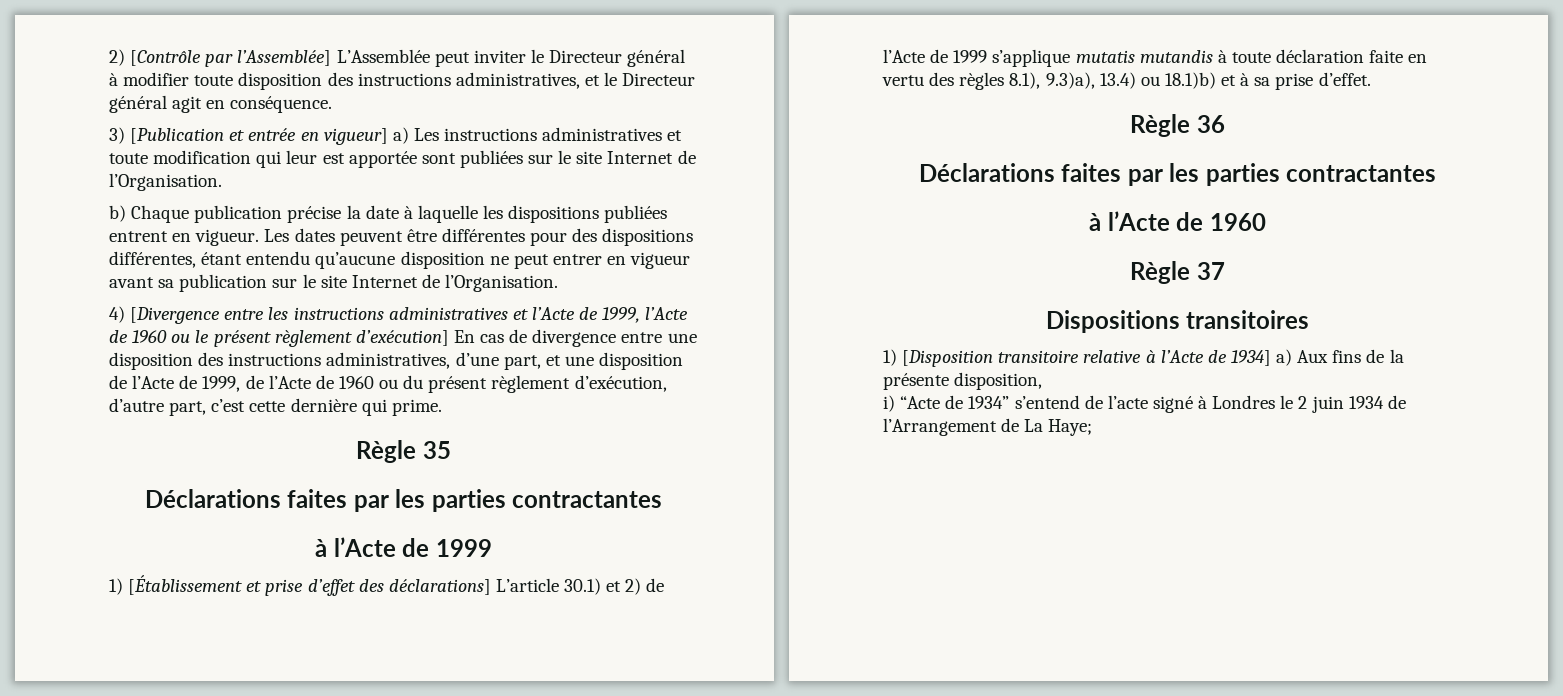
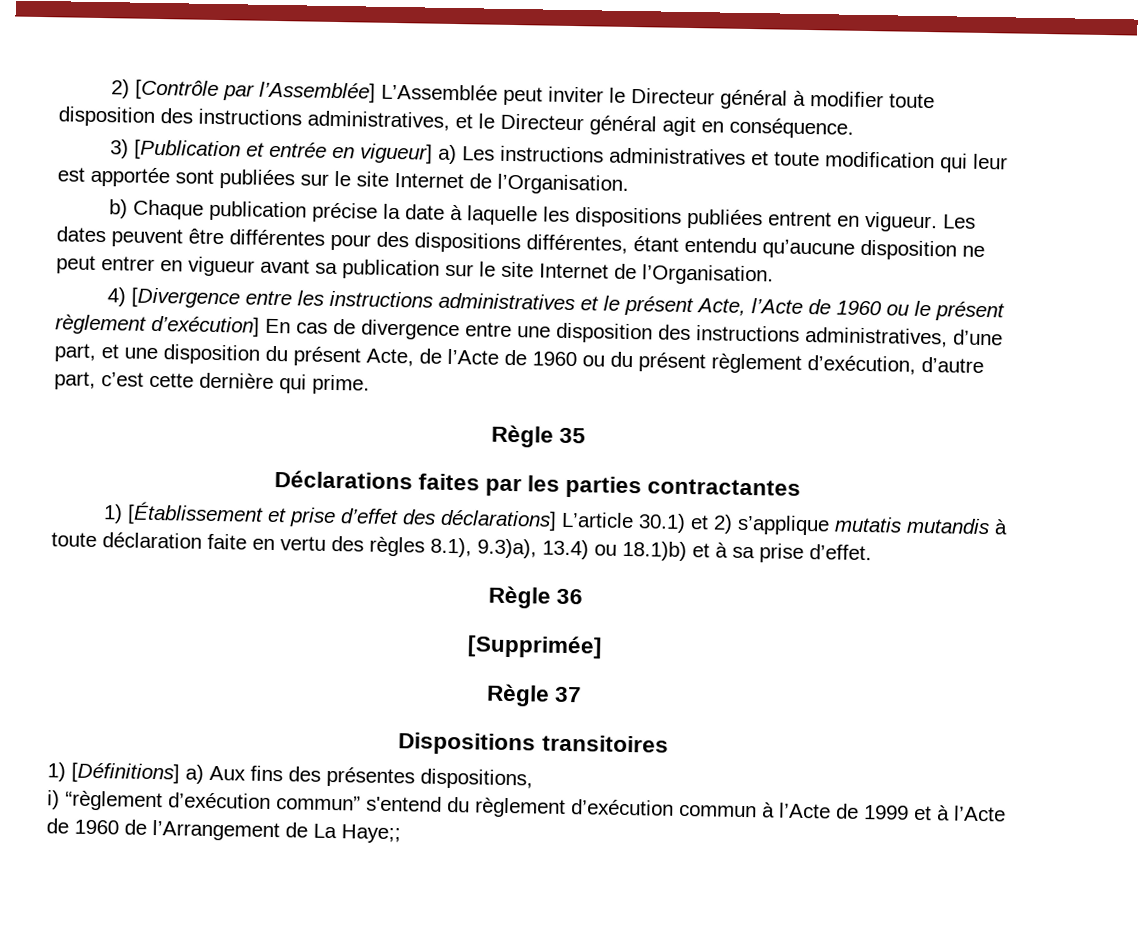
- 4) [Divergence entre les instructions administratives et l’Acte de 1999, l’Acte de 1960 ou le présent règlement d’exécution] En cas de divergence entre une disposition des instructions administratives, d’une part, et une disposition de l’Acte de 1999, de l’Acte de 1960 ou du présent règlement d’exécution, d’autre part, c’est cette dernière qui prime.
+ 4) [Divergence entre les instructions administratives et le présent Acte, l’Acte de 1960 ou le présent règlement d’exécution] En cas de divergence entre une disposition des instructions administratives, d’une part, et une disposition du présent Acte, de l’Acte de 1960 ou du présent règlement d’exécution, d’autre part, c’est cette dernière qui prime.
- à l’Acte de 1999
- 1) [Établissement et prise d’effet des déclarations] L’article 30.1) et 2) de l’Acte de 1999 s’applique mutatis mutandis à toute déclaration faite en vertu des règles 8.1), 9.3)a), 13.4) ou 18.1)b) et à sa prise d’effet.
+ 1) [Établissement et prise d’effet des déclarations] L’article 30.1) et 2) s’applique mutatis mutandis à toute déclaration faite en vertu des règles 8.1), 9.3)a), 13.4) ou 18.1)b) et à sa prise d’effet.
  Règle 36
- Déclarations faites par les parties contractantes
- à l’Acte de 1960
+ [Supprimée]
- 1) [Disposition transitoire relative à l’Acte de 1934] a) Aux fins de la présente disposition,
- i) “Acte de 1934” s’entend de l’acte signé à Londres le 2 juin 1934 de l’Arrangement de La Haye;
+ 1) [Définitions] a) Aux fins des présentes dispositions,
+ i) “règlement d’exécution commun” s'entend du règlement d’exécution commun à l’Acte de 1999 et à l’Acte de 1960 de l’Arrangement de La Haye;;

